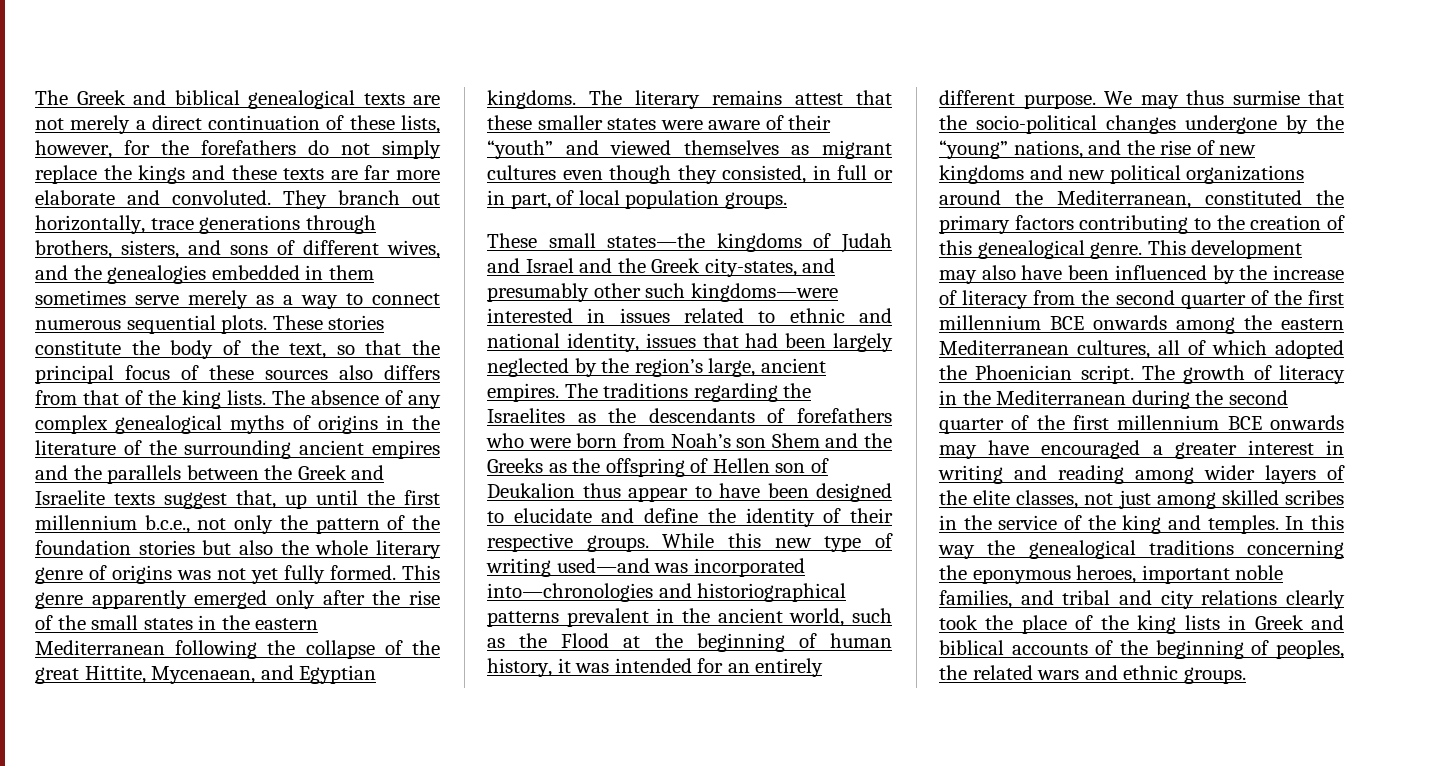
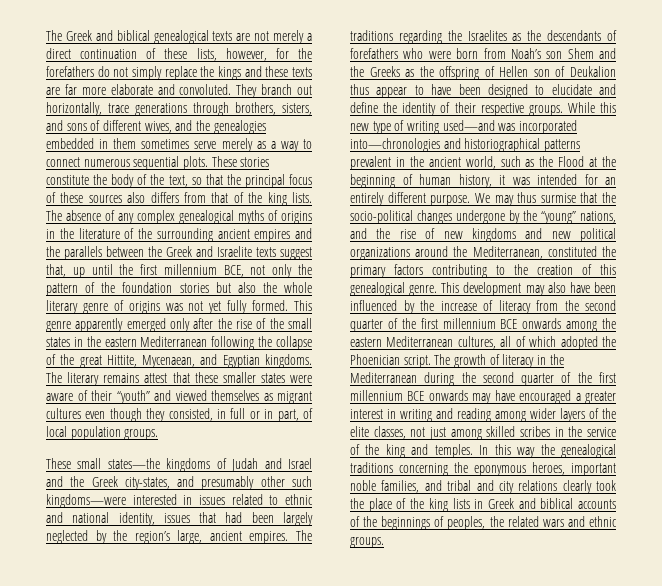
- The absence of any complex genealogical myths of origins in the literature of the surrounding ancient empires and the parallels between the Greek and Israelite texts suggest that, up until the first millennium b.c.e., not only the pattern of the foundation stories but also the whole literary genre of origins was not yet fully formed.
+ The absence of any complex genealogical myths of origins in the literature of the surrounding ancient empires and the parallels between the Greek and Israelite texts suggest that, up until the first millennium BCE, not only the pattern of the foundation stories but also the whole literary genre of origins was not yet fully formed.
- In this way the genealogical traditions concerning the eponymous heroes, important noble families, and tribal and city relations clearly took the place of the king lists in Greek and biblical accounts of the beginning of peoples, the related wars and ethnic groups.
+ In this way the genealogical traditions concerning the eponymous heroes, important noble families, and tribal and city relations clearly took the place of the king lists in Greek and biblical accounts of the beginnings of peoples, the related wars and ethnic groups.

